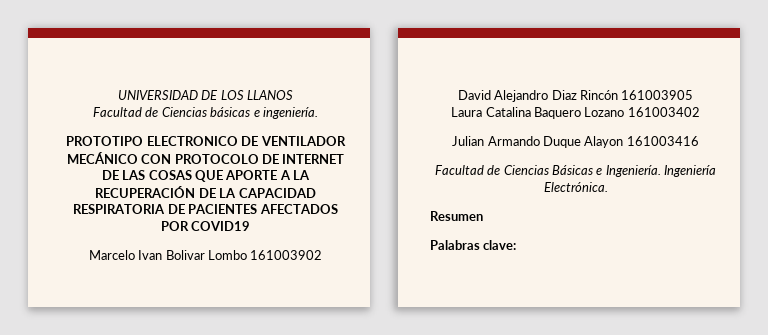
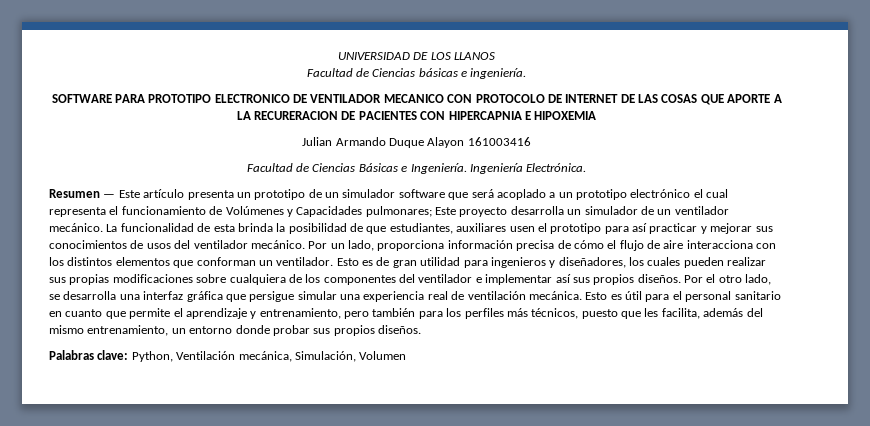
- PROTOTIPO ELECTRONICO DE VENTILADOR MECÁNICO CON PROTOCOLO DE INTERNET DE LAS COSAS QUE APORTE A LA RECUPERACIÓN DE LA CAPACIDAD RESPIRATORIA DE PACIENTES AFECTADOS POR COVID19
- Marcelo Ivan Bolivar Lombo 161003902
- David Alejandro Diaz Rincón 161003905
- Laura Catalina Baquero Lozano 161003402
+ SOFTWARE PARA PROTOTIPO ELECTRONICO DE VENTILADOR MECANICO CON PROTOCOLO DE INTERNET DE LAS COSAS QUE APORTE A LA RECURERACION DE PACIENTES CON HIPERCAPNIA E HIPOXEMIA
- Resumen
- Palabras clave:
+ Resumen — Este artículo presenta un prototipo de un simulador software que será acoplado a un prototipo electrónico el cual representa el funcionamiento de Volúmenes y Capacidades pulmonares; Este proyecto desarrolla un simulador de un ventilador mecánico. La funcionalidad de esta brinda la posibilidad de que estudiantes, auxiliares usen el prototipo para así practicar y mejorar sus conocimientos de usos del ventilador mecánico. Por un lado, proporciona información precisa de cómo el flujo de aire interacciona con los distintos elementos que conforman un ventilador. Esto es de gran utilidad para ingenieros y diseñadores, los cuales pueden realizar sus propias modificaciones sobre cualquiera de los componentes del ventilador e implementar así sus propios diseños. Por el otro lado, se desarrolla una interfaz gráfica que persigue simular una experiencia real de ventilación mecánica. Esto es útil para el personal sanitario en cuanto que permite el aprendizaje y entrenamiento, pero también para los perfiles más técnicos, puesto que les facilita, además del mismo entrenamiento, un entorno donde probar sus propios diseños.
+ Palabras clave: Python, Ventilación mecánica, Simulación, Volumen

